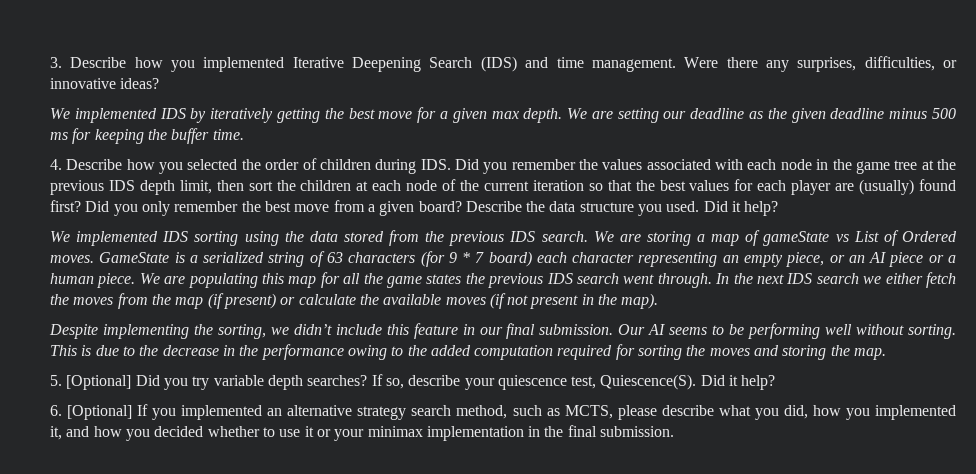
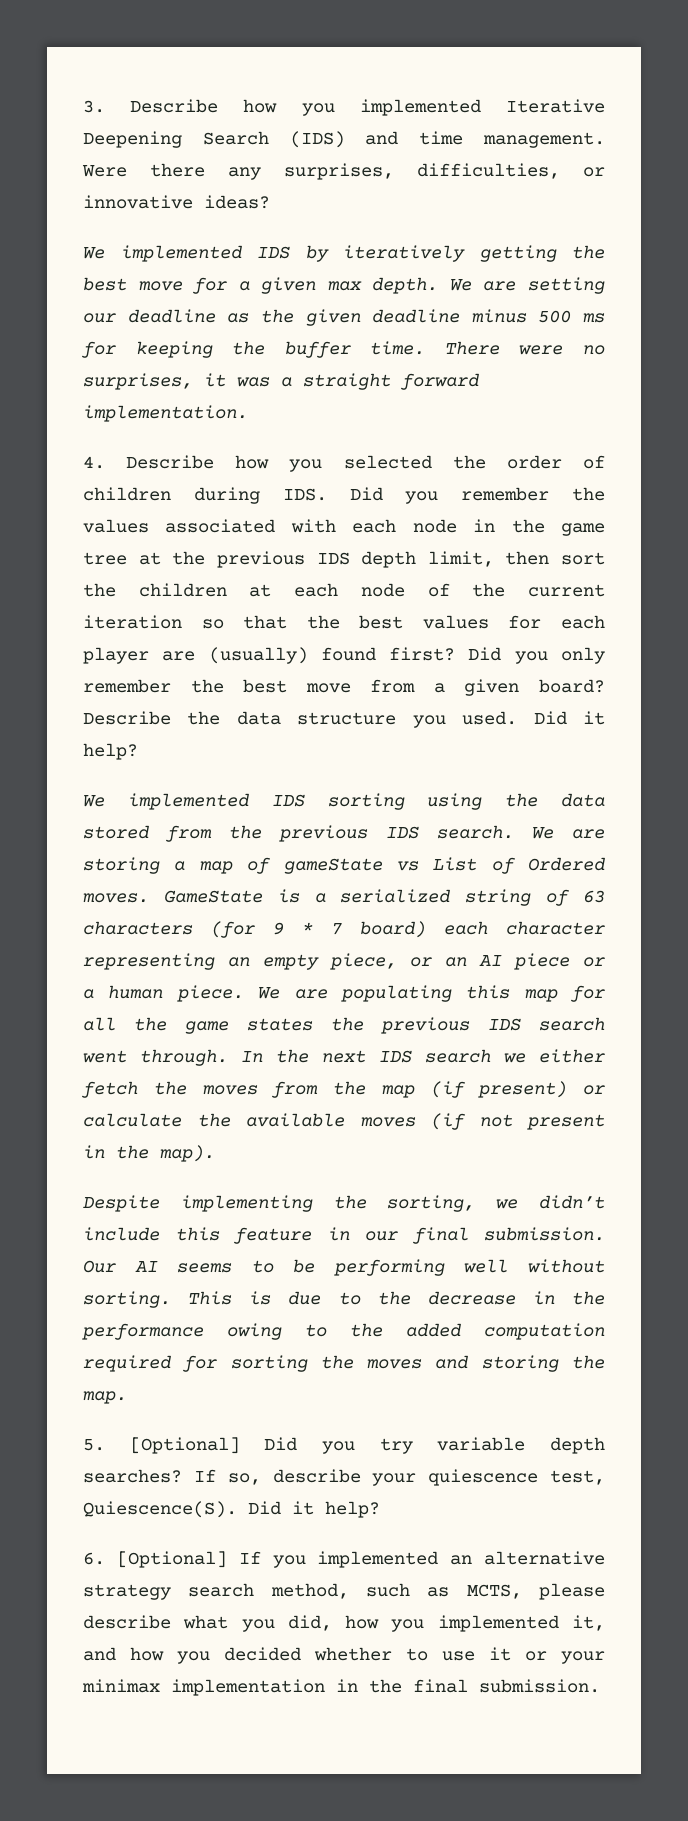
+ There were no surprises, it was a straight forward implementation.

